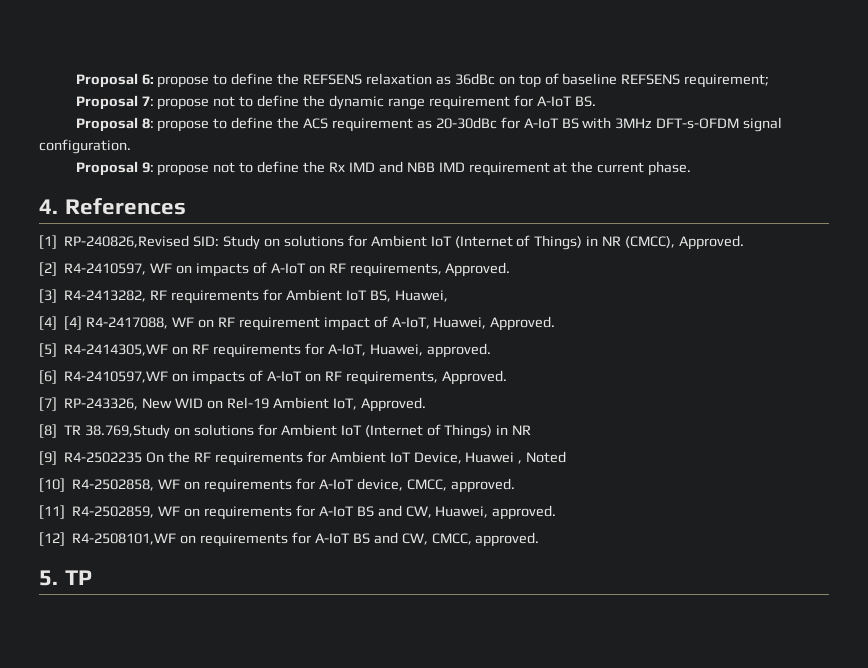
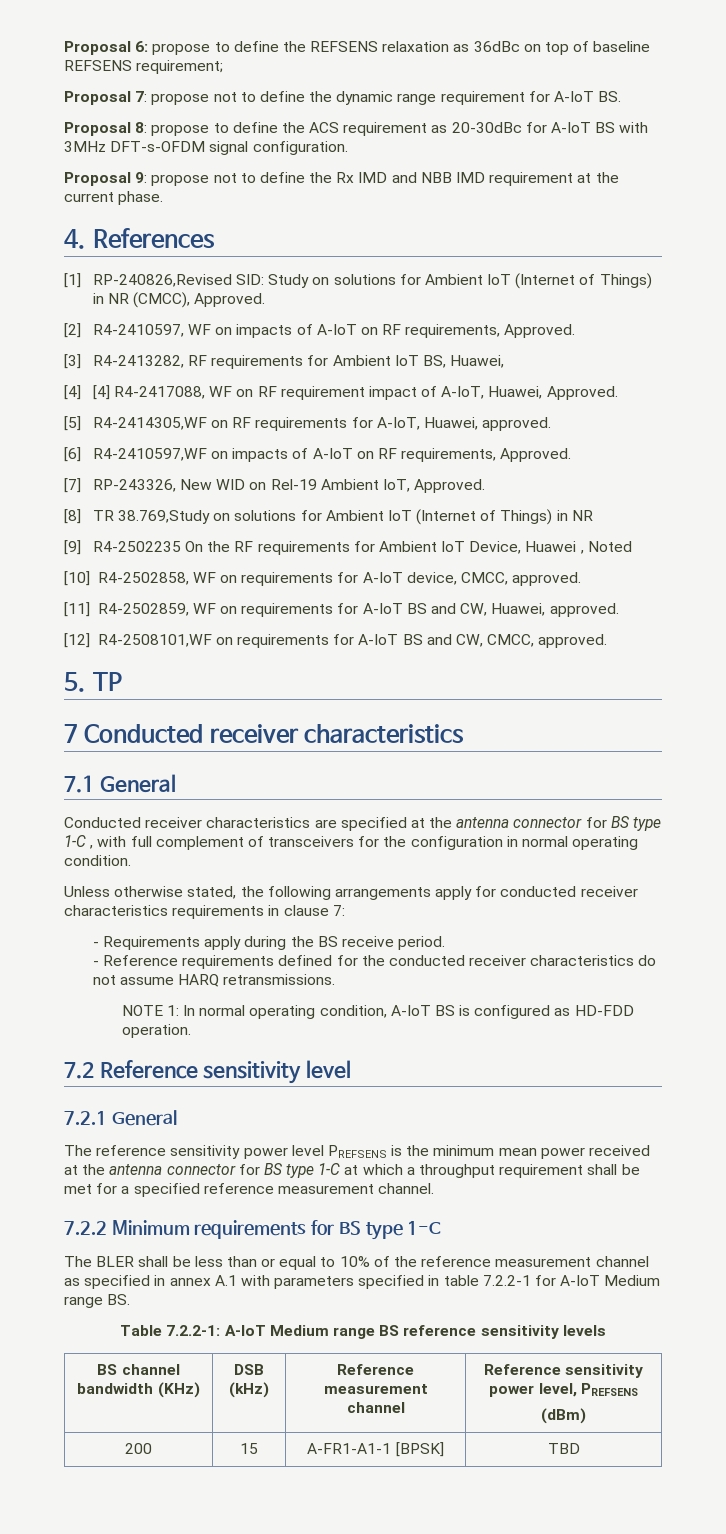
+ 7 Conducted receiver characteristics
+ 7.1 General
+ Conducted receiver characteristics are specified at the antenna connector for BS type 1-C , with full complement of transceivers for the configuration in normal operating condition.
+ Unless otherwise stated, the following arrangements apply for conducted receiver characteristics requirements in clause 7:
+ - Requirements apply during the BS receive period.
+ - Reference requirements defined for the conducted receiver characteristics do not assume HARQ retransmissions.
+ NOTE 1: In normal operating condition, A-IoT BS is configured as HD-FDD operation.
+ 7.2 Reference sensitivity level
+ 7.2.1 General
+ The reference sensitivity power level PREFSENS is the minimum mean power received at the antenna connector for BS type 1-C at which a throughput requirement shall be met for a specified reference measurement channel.
+ 7.2.2 Minimum requirements for BS type 1-C
+ The BLER shall be less than or equal to 10% of the reference measurement channel as specified in annex A.1 with parameters specified in table 7.2.2-1 for A-IoT Medium range BS.
+ Table 7.2.2-1: A-IoT Medium range BS reference sensitivity levels
+ BS channel bandwidth (KHz) | DSB (kHz) | Reference measurement channel | Reference sensitivity power level, PREFSENS
+ (dBm)
+ 200 | 15 | A-FR1-A1-1 [BPSK] | TBD

